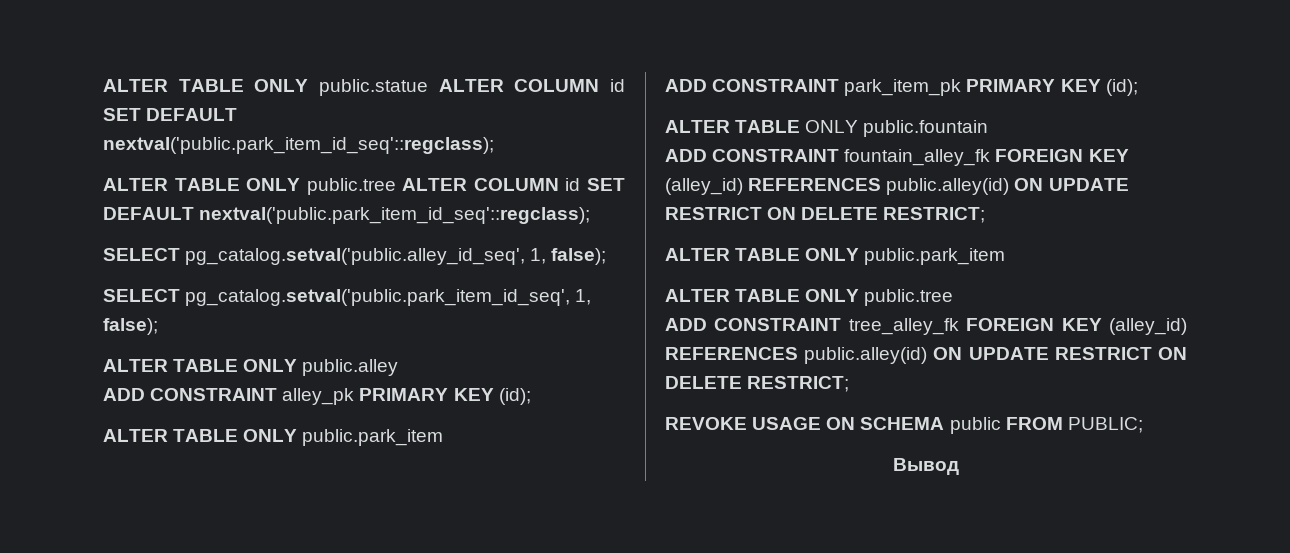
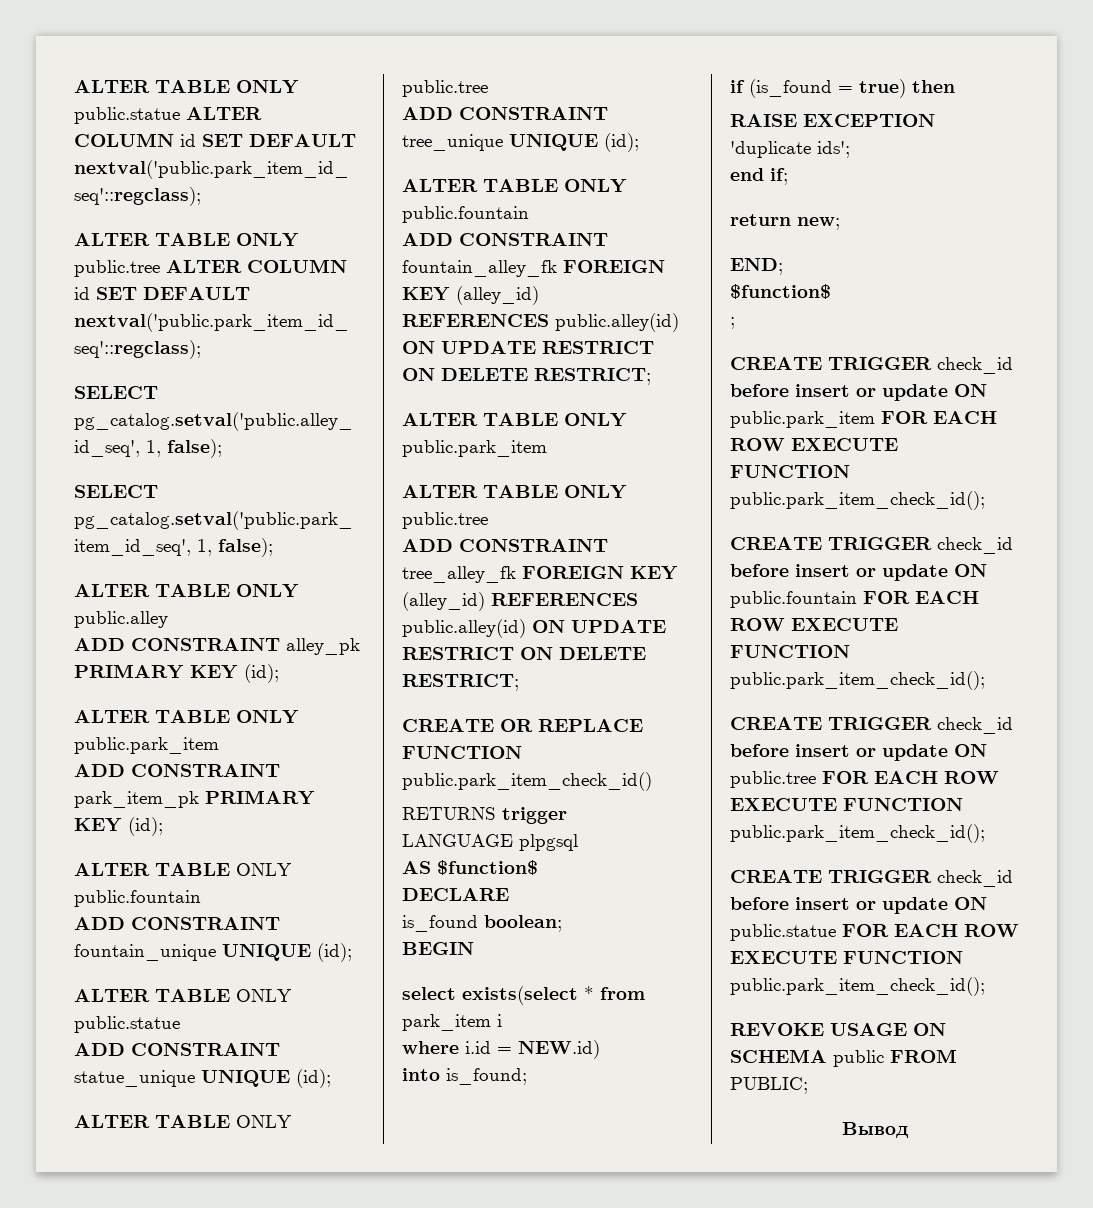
+ ADD CONSTRAINT fountain_unique UNIQUE (id);
+ ALTER TABLE ONLY public.statue
+ ADD CONSTRAINT statue_unique UNIQUE (id);
+ ALTER TABLE ONLY public.tree
+ ADD CONSTRAINT tree_unique UNIQUE (id);
+ ALTER TABLE ONLY public.fountain
+ CREATE OR REPLACE FUNCTION public.park_item_check_id()
+ RETURNS trigger
+ LANGUAGE plpgsql
+ AS $function$
+ DECLARE
+ is_found boolean;
+ BEGIN
+ select exists(select * from park_item i
+ where i.id = NEW.id)
+ into is_found;
+ if (is_found = true) then
+ RAISE EXCEPTION 'duplicate ids';
+ end if;
+ return new;
+ END;
+ $function$
+ ;
+ CREATE TRIGGER check_id before insert or update ON public.park_item FOR EACH ROW EXECUTE FUNCTION public.park_item_check_id();
+ CREATE TRIGGER check_id before insert or update ON public.fountain FOR EACH ROW EXECUTE FUNCTION public.park_item_check_id();
+ CREATE TRIGGER check_id before insert or update ON public.tree FOR EACH ROW EXECUTE FUNCTION public.park_item_check_id();
+ CREATE TRIGGER check_id before insert or update ON public.statue FOR EACH ROW EXECUTE FUNCTION public.park_item_check_id();

